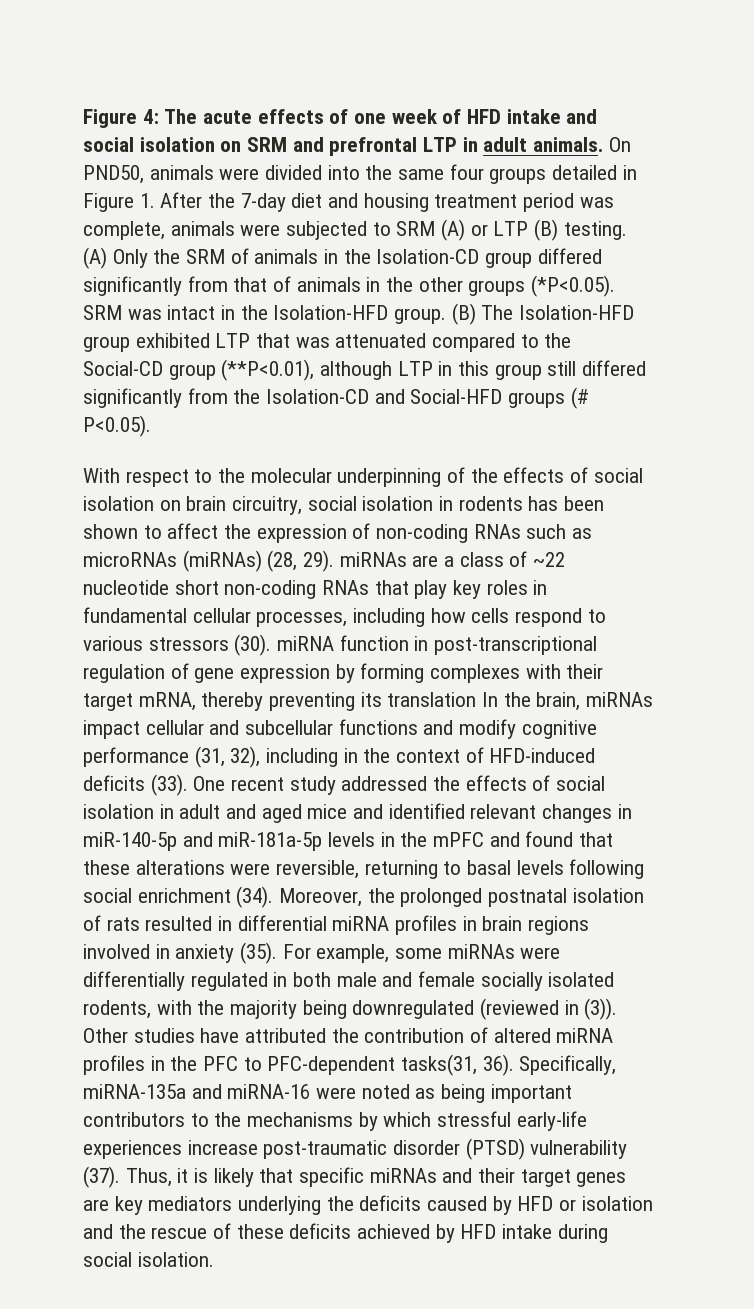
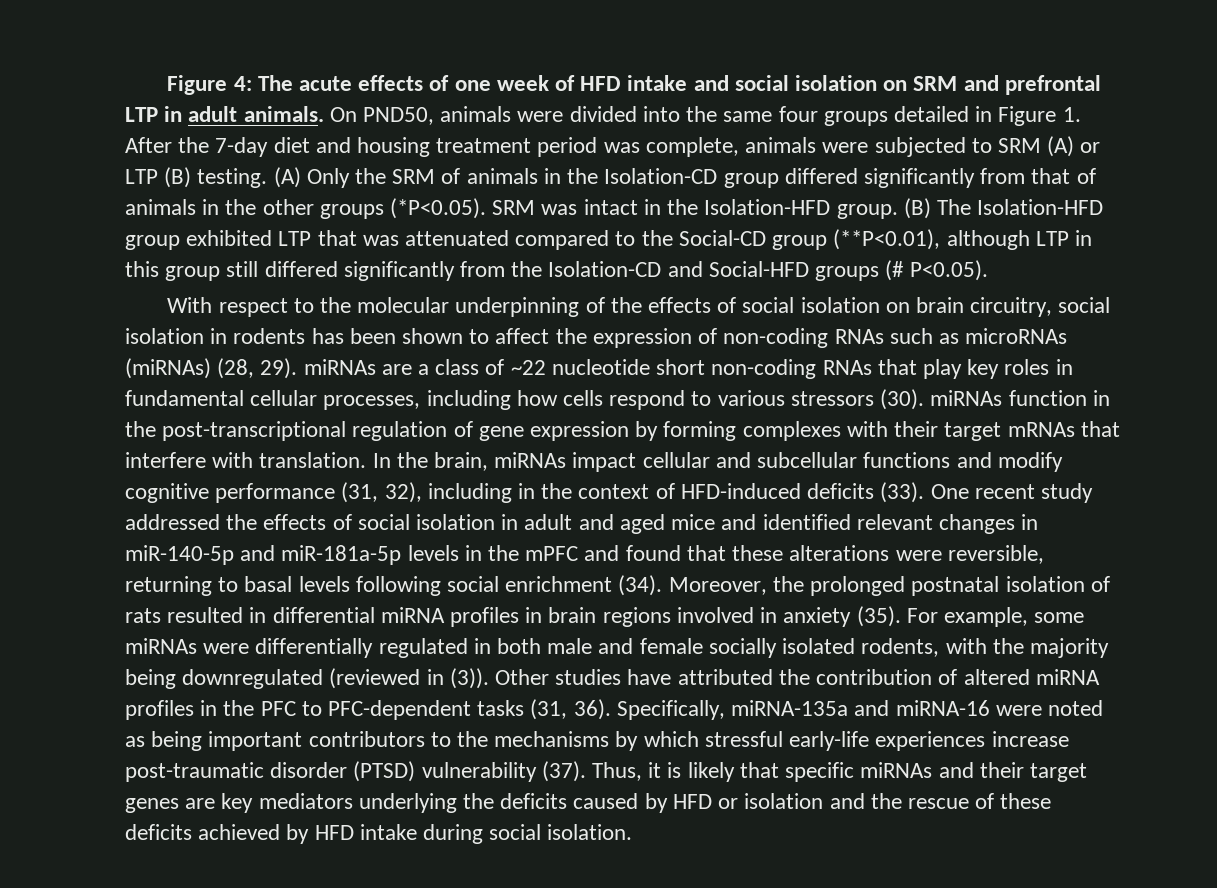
- With respect to the molecular underpinning of the effects of social isolation on brain circuitry, social isolation in rodents has been shown to affect the expression of non-coding RNAs such as microRNAs (miRNAs) (28, 29). miRNAs are a class of ~22 nucleotide short non-coding RNAs that play key roles in fundamental cellular processes, including how cells respond to various stressors (30). miRNA function in post-transcriptional regulation of gene expression by forming complexes with their target mRNA, thereby preventing its translation In the brain, miRNAs impact cellular and subcellular functions and modify cognitive performance (31, 32), including in the context of HFD-induced deficits (33).
+ With respect to the molecular underpinning of the effects of social isolation on brain circuitry, social isolation in rodents has been shown to affect the expression of non-coding RNAs such as microRNAs (miRNAs) (28, 29). miRNAs are a class of ~22 nucleotide short non-coding RNAs that play key roles in fundamental cellular processes, including how cells respond to various stressors (30). miRNAs function in the post-transcriptional regulation of gene expression by forming complexes with their target mRNAs that interfere with translation. In the brain, miRNAs impact cellular and subcellular functions and modify cognitive performance (31, 32), including in the context of HFD-induced deficits (33).
- Other studies have attributed the contribution of altered miRNA profiles in the PFC to PFC-dependent tasks(31, 36).
+ Other studies have attributed the contribution of altered miRNA profiles in the PFC to PFC-dependent tasks (31, 36).

